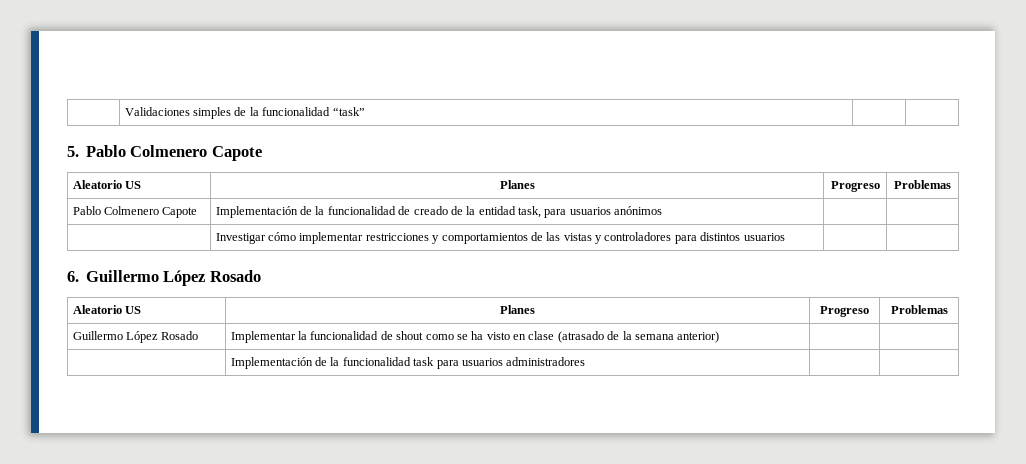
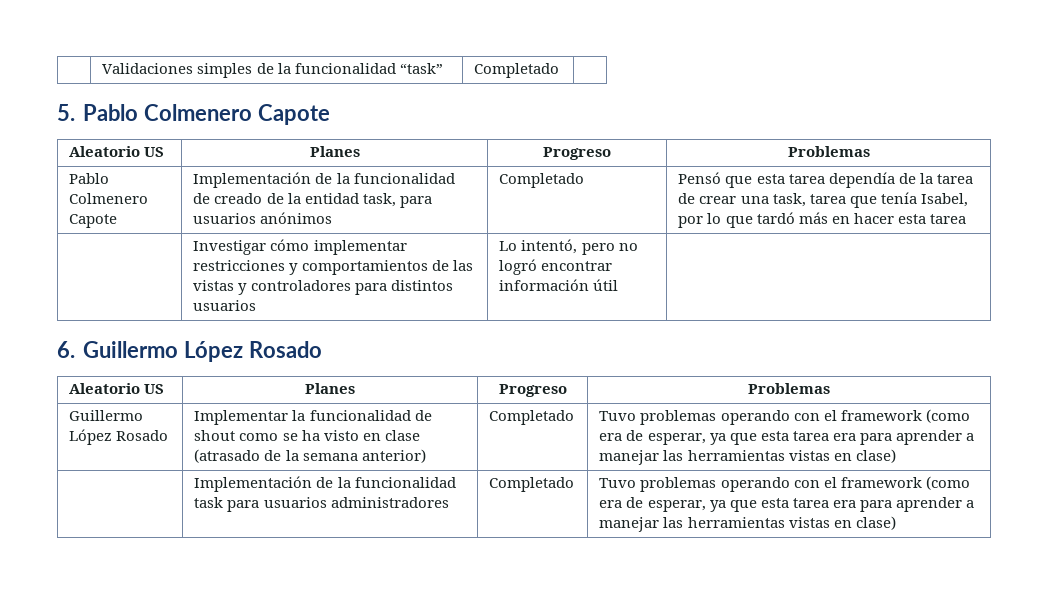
- | Validaciones simples de la funcionalidad “task” | |
+ | Validaciones simples de la funcionalidad “task” | Completado |
+ Completado | Pensó que esta tarea dependía de la tarea de crear una task, tarea que tenía Isabel, por lo que tardó más en hacer esta tarea
- | Investigar cómo implementar restricciones y comportamientos de las vistas y controladores para distintos usuarios | |
+ | Investigar cómo implementar restricciones y comportamientos de las vistas y controladores para distintos usuarios | Lo intentó, pero no logró encontrar información útil |
- Implementar la funcionalidad de shout como se ha visto en clase (atrasado de la semana anterior)
+ Implementar la funcionalidad de shout como se ha visto en clase (atrasado de la semana anterior) | Completado | Tuvo problemas operando con el framework (como era de esperar, ya que esta tarea era para aprender a manejar las herramientas vistas en clase)
- | Implementación de la funcionalidad task para usuarios administradores | |
+ | Implementación de la funcionalidad task para usuarios administradores | Completado | Tuvo problemas operando con el framework (como era de esperar, ya que esta tarea era para aprender a manejar las herramientas vistas en clase)

